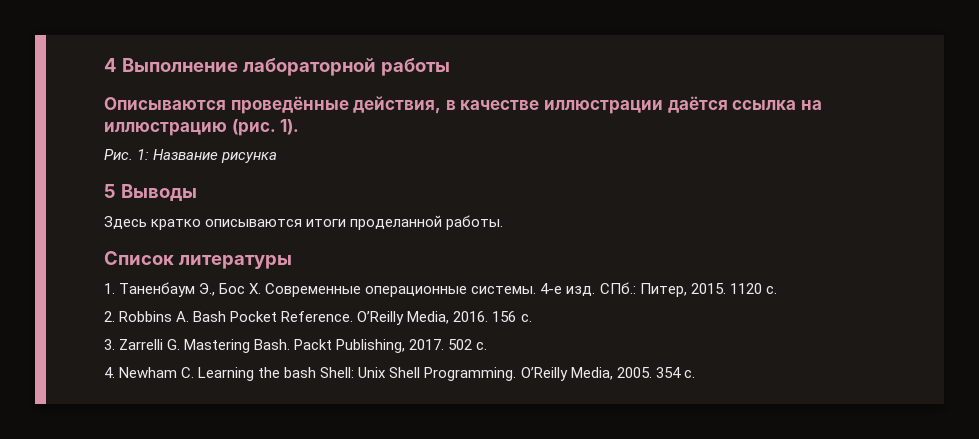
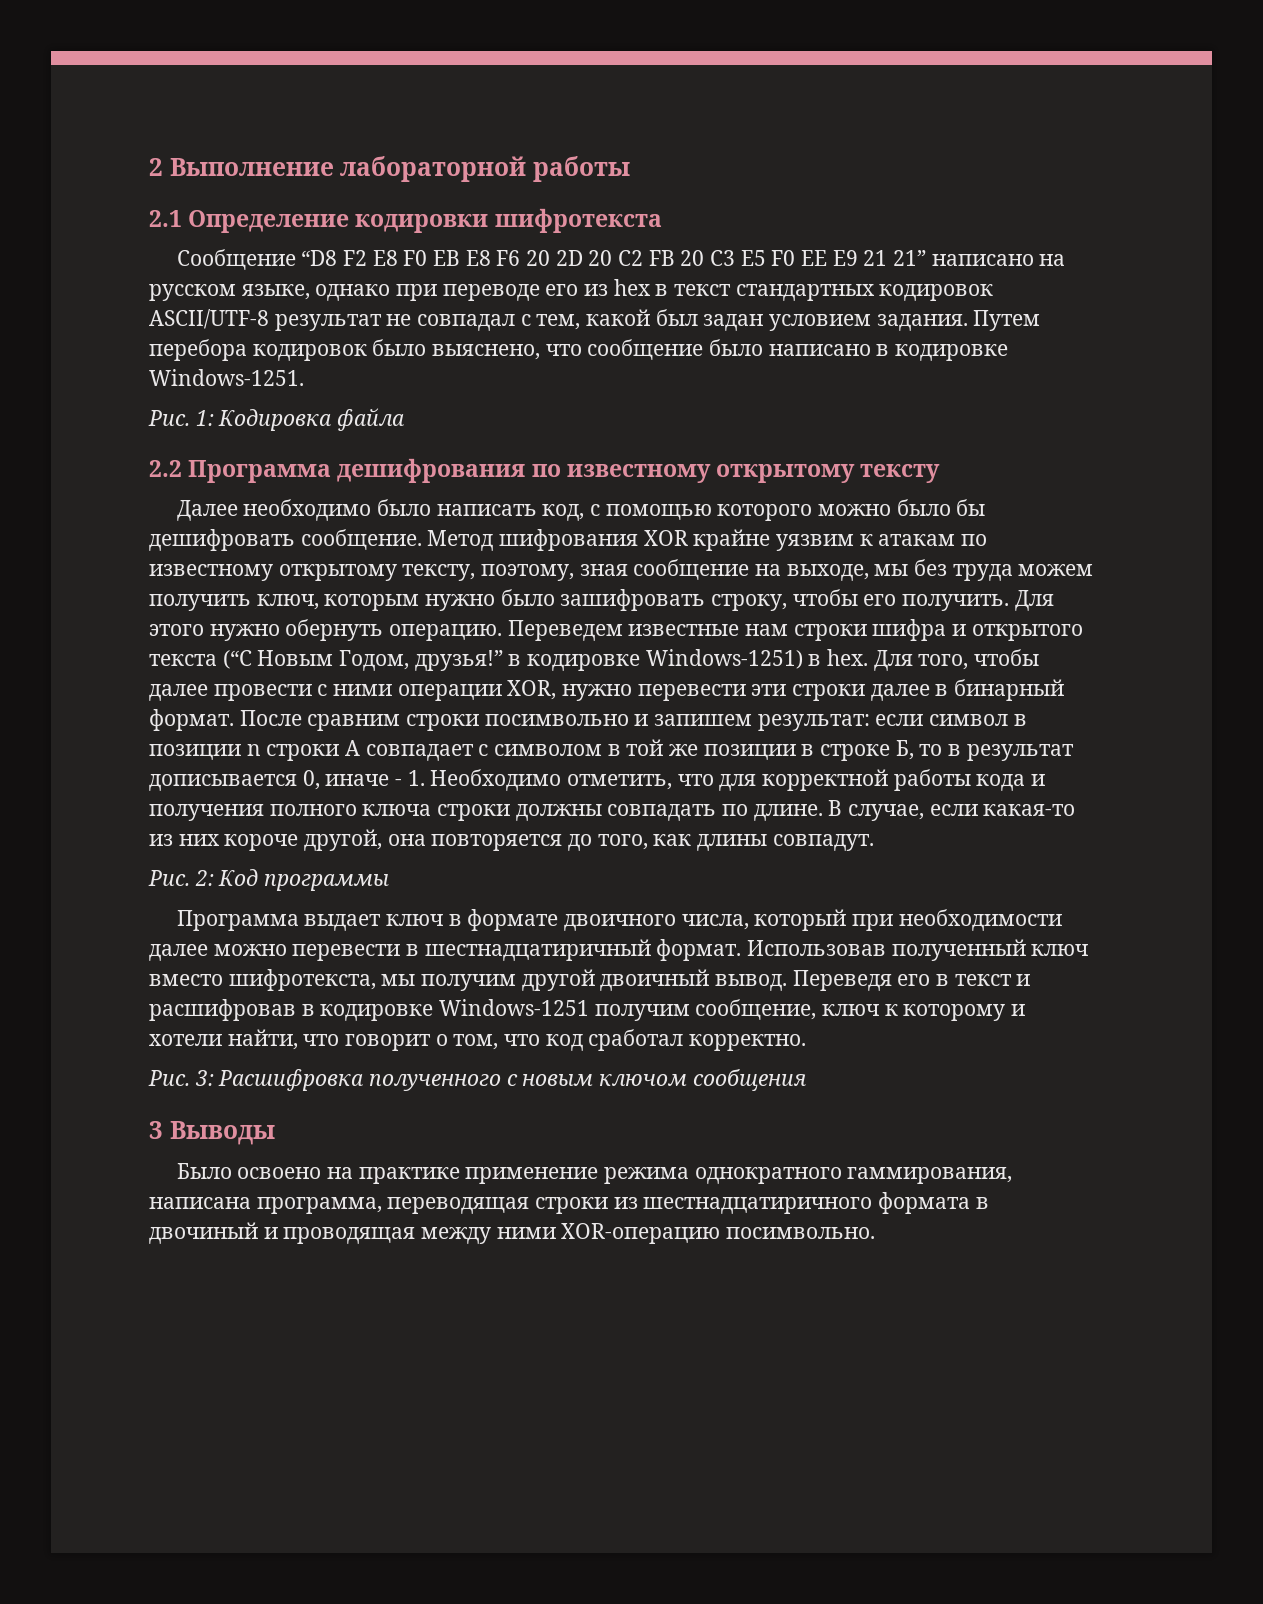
- 4 Выполнение лабораторной работы
+ 2 Выполнение лабораторной работы
- Описываются проведённые действия, в качестве иллюстрации даётся ссылка на иллюстрацию (рис. 1).
- Рис. 1: Название рисунка
- 5 Выводы
- Здесь кратко описываются итоги проделанной работы.
- Список литературы
- 1. Таненбаум Э., Бос Х. Современные операционные системы. 4-е изд. СПб.: Питер, 2015. 1120 с.
- 2. Robbins A. Bash Pocket Reference. O’Reilly Media, 2016. 156 с.
- 3. Zarrelli G. Mastering Bash. Packt Publishing, 2017. 502 с.
- 4. Newham C. Learning the bash Shell: Unix Shell Programming. O’Reilly Media, 2005. 354 с.
+ 2.1 Определение кодировки шифротекста
+ Сообщение “D8 F2 E8 F0 EB E8 F6 20 2D 20 C2 FB 20 C3 E5 F0 EE E9 21 21” написано на русском языке, однако при переводе его из hex в текст стандартных кодировок ASCII/UTF-8 результат не совпадал с тем, какой был задан условием задания. Путем перебора кодировок было выяснено, что сообщение было написано в кодировке Windows-1251.
+ Рис. 1: Кодировка файла
+ 2.2 Программа дешифрования по известному открытому тексту
+ Далее необходимо было написать код, с помощью которого можно было бы дешифровать сообщение. Метод шифрования XOR крайне уязвим к атакам по известному открытому тексту, поэтому, зная сообщение на выходе, мы без труда можем получить ключ, которым нужно было зашифровать строку, чтобы его получить. Для этого нужно обернуть операцию. Переведем известные нам строки шифра и открытого текста (“С Новым Годом, друзья!” в кодировке Windows-1251) в hex. Для того, чтобы далее провести с ними операции XOR, нужно перевести эти строки далее в бинарный формат. После сравним строки посимвольно и запишем результат: если символ в позиции n строки А совпадает с символом в той же позиции в строке Б, то в результат дописывается 0, иначе - 1. Необходимо отметить, что для корректной работы кода и получения полного ключа строки должны совпадать по длине. В случае, если какая-то из них короче другой, она повторяется до того, как длины совпадут.
+ Рис. 2: Код программы
+ Программа выдает ключ в формате двоичного числа, который при необходимости далее можно перевести в шестнадцатиричный формат. Использовав полученный ключ вместо шифротекста, мы получим другой двоичный вывод. Переведя его в текст и расшифровав в кодировке Windows-1251 получим сообщение, ключ к которому и хотели найти, что говорит о том, что код сработал корректно.
+ Рис. 3: Расшифровка полученного с новым ключом сообщения
+ 3 Выводы
+ Было освоено на практике применение режима однократного гаммирования, написана программа, переводящая строки из шестнадцатиричного формата в двочиный и проводящая между ними XOR-операцию посимвольно.

